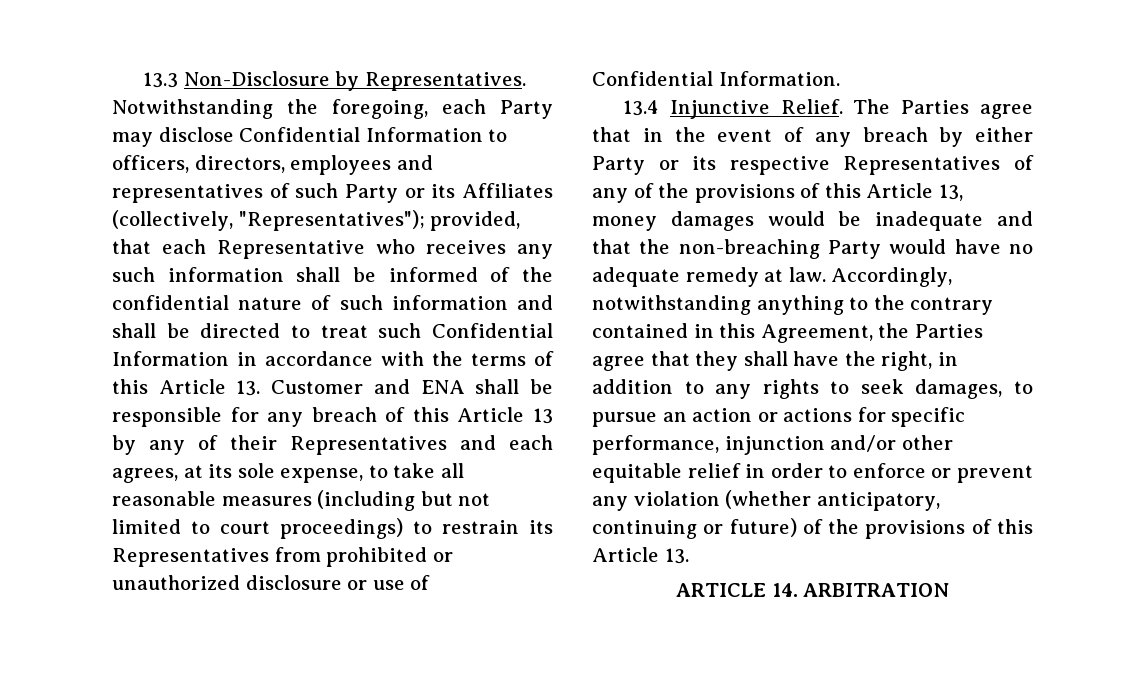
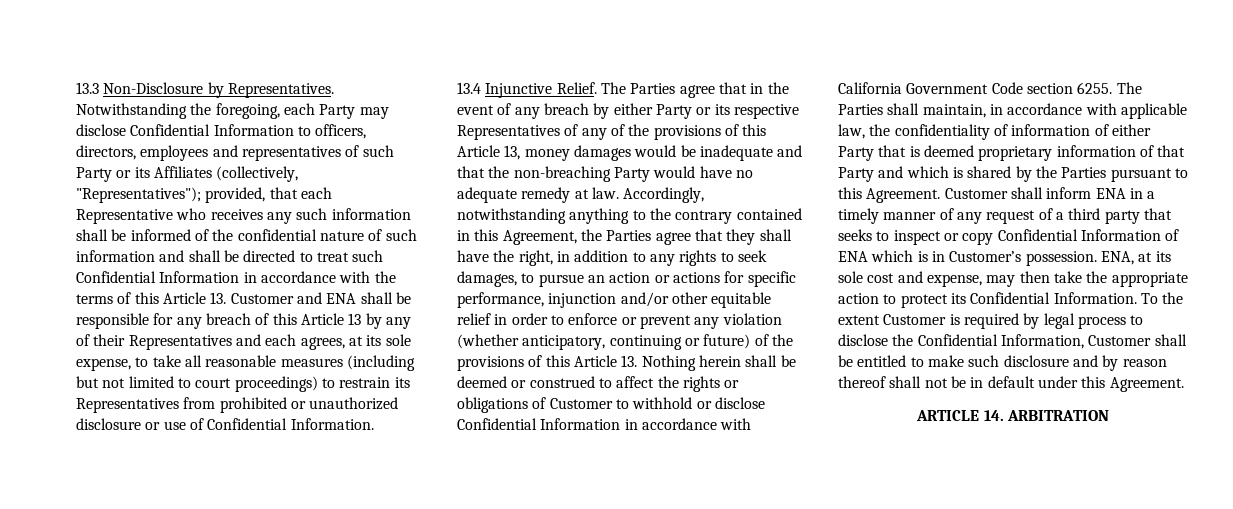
- Accordingly, notwithstanding anything to the contrary contained in this Agreement, the Parties agree that they shall have the right, in addition to any rights to seek damages, to pursue an action or actions for specific performance, injunction and/or other equitable relief in order to enforce or prevent any violation (whether anticipatory, continuing or future) of the provisions of this Article 13.
+ Accordingly, notwithstanding anything to the contrary contained in this Agreement, the Parties agree that they shall have the right, in addition to any rights to seek damages, to pursue an action or actions for specific performance, injunction and/or other equitable relief in order to enforce or prevent any violation (whether anticipatory, continuing or future) of the provisions of this Article 13. Nothing herein shall be deemed or construed to affect the rights or obligations of Customer to withhold or disclose Confidential Information in accordance with California Government Code section 6255. The Parties shall maintain, in accordance with applicable law, the confidentiality of information of either Party that is deemed proprietary information of that Party and which is shared by the Parties pursuant to this Agreement. Customer shall inform ENA in a timely manner of any request of a third party that seeks to inspect or copy Confidential Information of ENA which is in Customer’s possession. ENA, at its sole cost and expense, may then take the appropriate action to protect its Confidential Information. To the extent Customer is required by legal process to disclose the Confidential Information, Customer shall be entitled to make such disclosure and by reason thereof shall not be in default under this Agreement.

